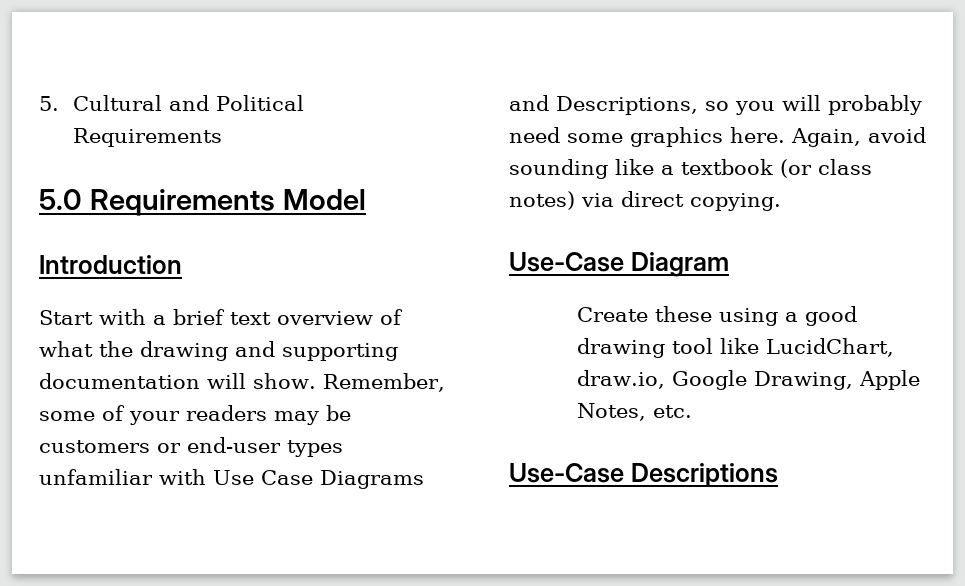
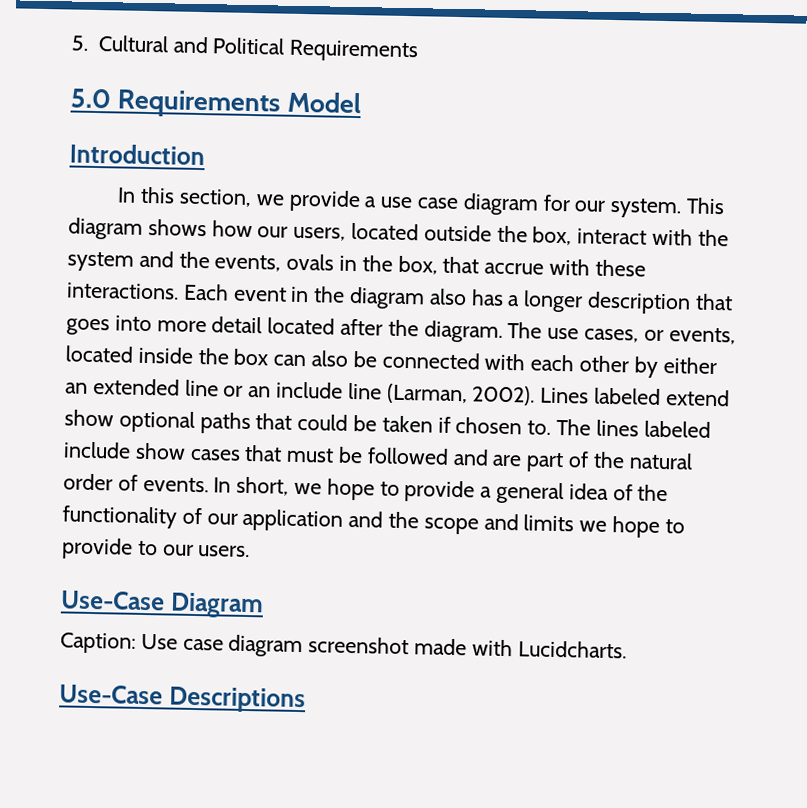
- Start with a brief text overview of what the drawing and supporting documentation will show. Remember, some of your readers may be customers or end-user types unfamiliar with Use Case Diagrams and Descriptions, so you will probably need some graphics here. Again, avoid sounding like a textbook (or class notes) via direct copying.
+ In this section, we provide a use case diagram for our system. This diagram shows how our users, located outside the box, interact with the system and the events, ovals in the box, that accrue with these interactions. Each event in the diagram also has a longer description that goes into more detail located after the diagram. The use cases, or events, located inside the box can also be connected with each other by either an extended line or an include line (Larman, 2002). Lines labeled extend show optional paths that could be taken if chosen to. The lines labeled include show cases that must be followed and are part of the natural order of events. In short, we hope to provide a general idea of the functionality of our application and the scope and limits we hope to provide to our users.
  Use-Case Diagram
- Create these using a good drawing tool like LucidChart, draw.io, Google Drawing, Apple Notes, etc.
+ Caption: Use case diagram screenshot made with Lucidcharts.

